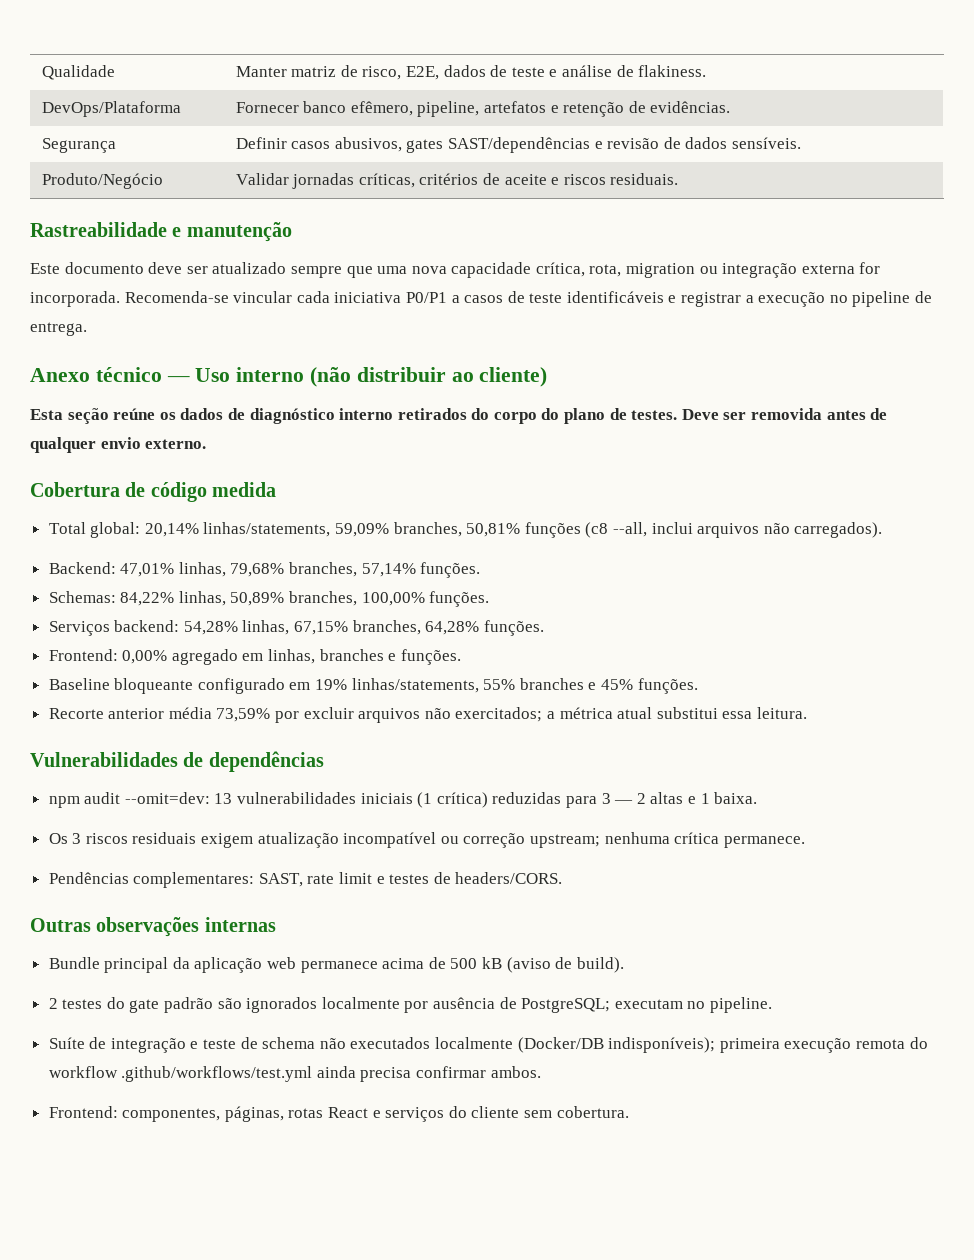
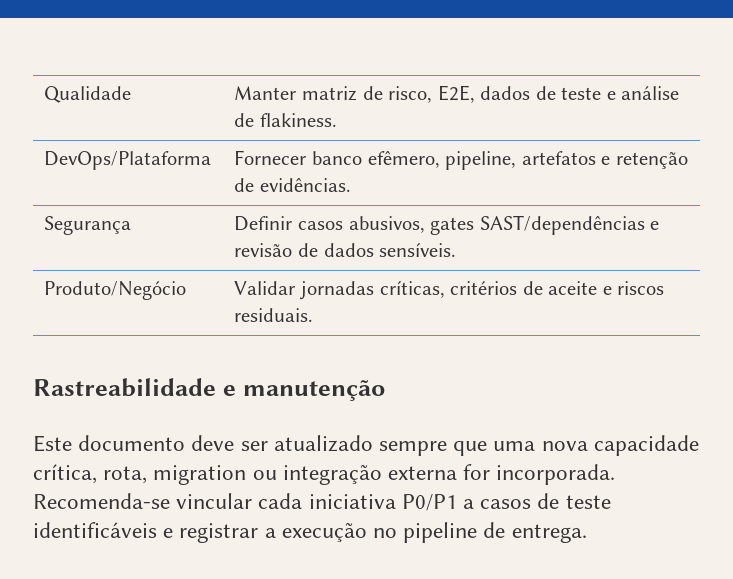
- Anexo técnico — Uso interno (não distribuir ao cliente)
- Esta seção reúne os dados de diagnóstico interno retirados do corpo do plano de testes. Deve ser removida antes de qualquer envio externo.
- Cobertura de código medida
- Total global: 20,14% linhas/statements, 59,09% branches, 50,81% funções (c8 --all, inclui arquivos não carregados).
- Backend: 47,01% linhas, 79,68% branches, 57,14% funções.
- Schemas: 84,22% linhas, 50,89% branches, 100,00% funções.
- Serviços backend: 54,28% linhas, 67,15% branches, 64,28% funções.
- Frontend: 0,00% agregado em linhas, branches e funções.
- Baseline bloqueante configurado em 19% linhas/statements, 55% branches e 45% funções.
- Recorte anterior média 73,59% por excluir arquivos não exercitados; a métrica atual substitui essa leitura.
- Vulnerabilidades de dependências
- npm audit --omit=dev: 13 vulnerabilidades iniciais (1 crítica) reduzidas para 3 — 2 altas e 1 baixa.
- Os 3 riscos residuais exigem atualização incompatível ou correção upstream; nenhuma crítica permanece.
- Pendências complementares: SAST, rate limit e testes de headers/CORS.
- Outras observações internas
- Bundle principal da aplicação web permanece acima de 500 kB (aviso de build).
- 2 testes do gate padrão são ignorados localmente por ausência de PostgreSQL; executam no pipeline.
- Suíte de integração e teste de schema não executados localmente (Docker/DB indisponíveis); primeira execução remota do workflow .github/workflows/test.yml ainda precisa confirmar ambos.
- Frontend: componentes, páginas, rotas React e serviços do cliente sem cobertura.

